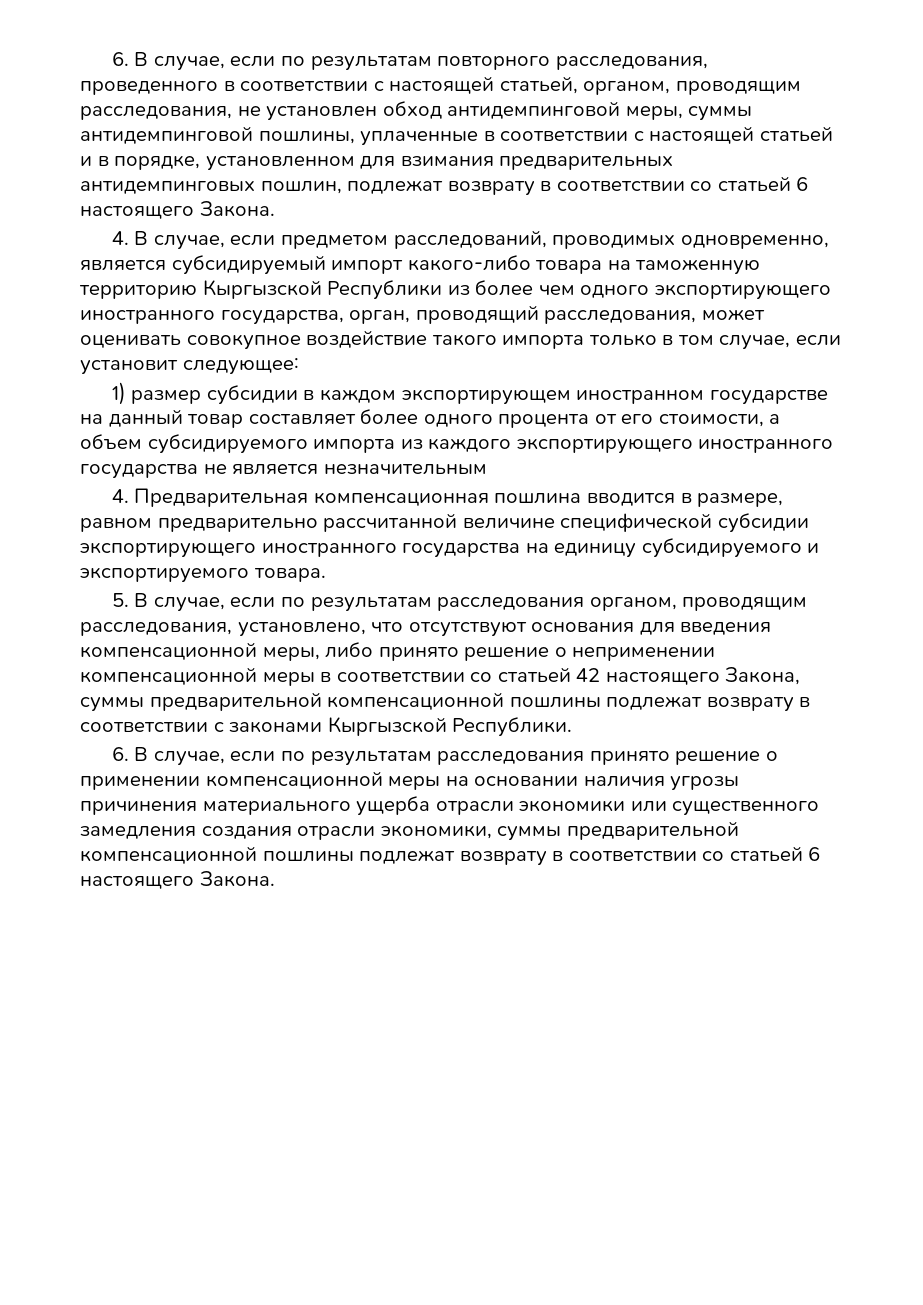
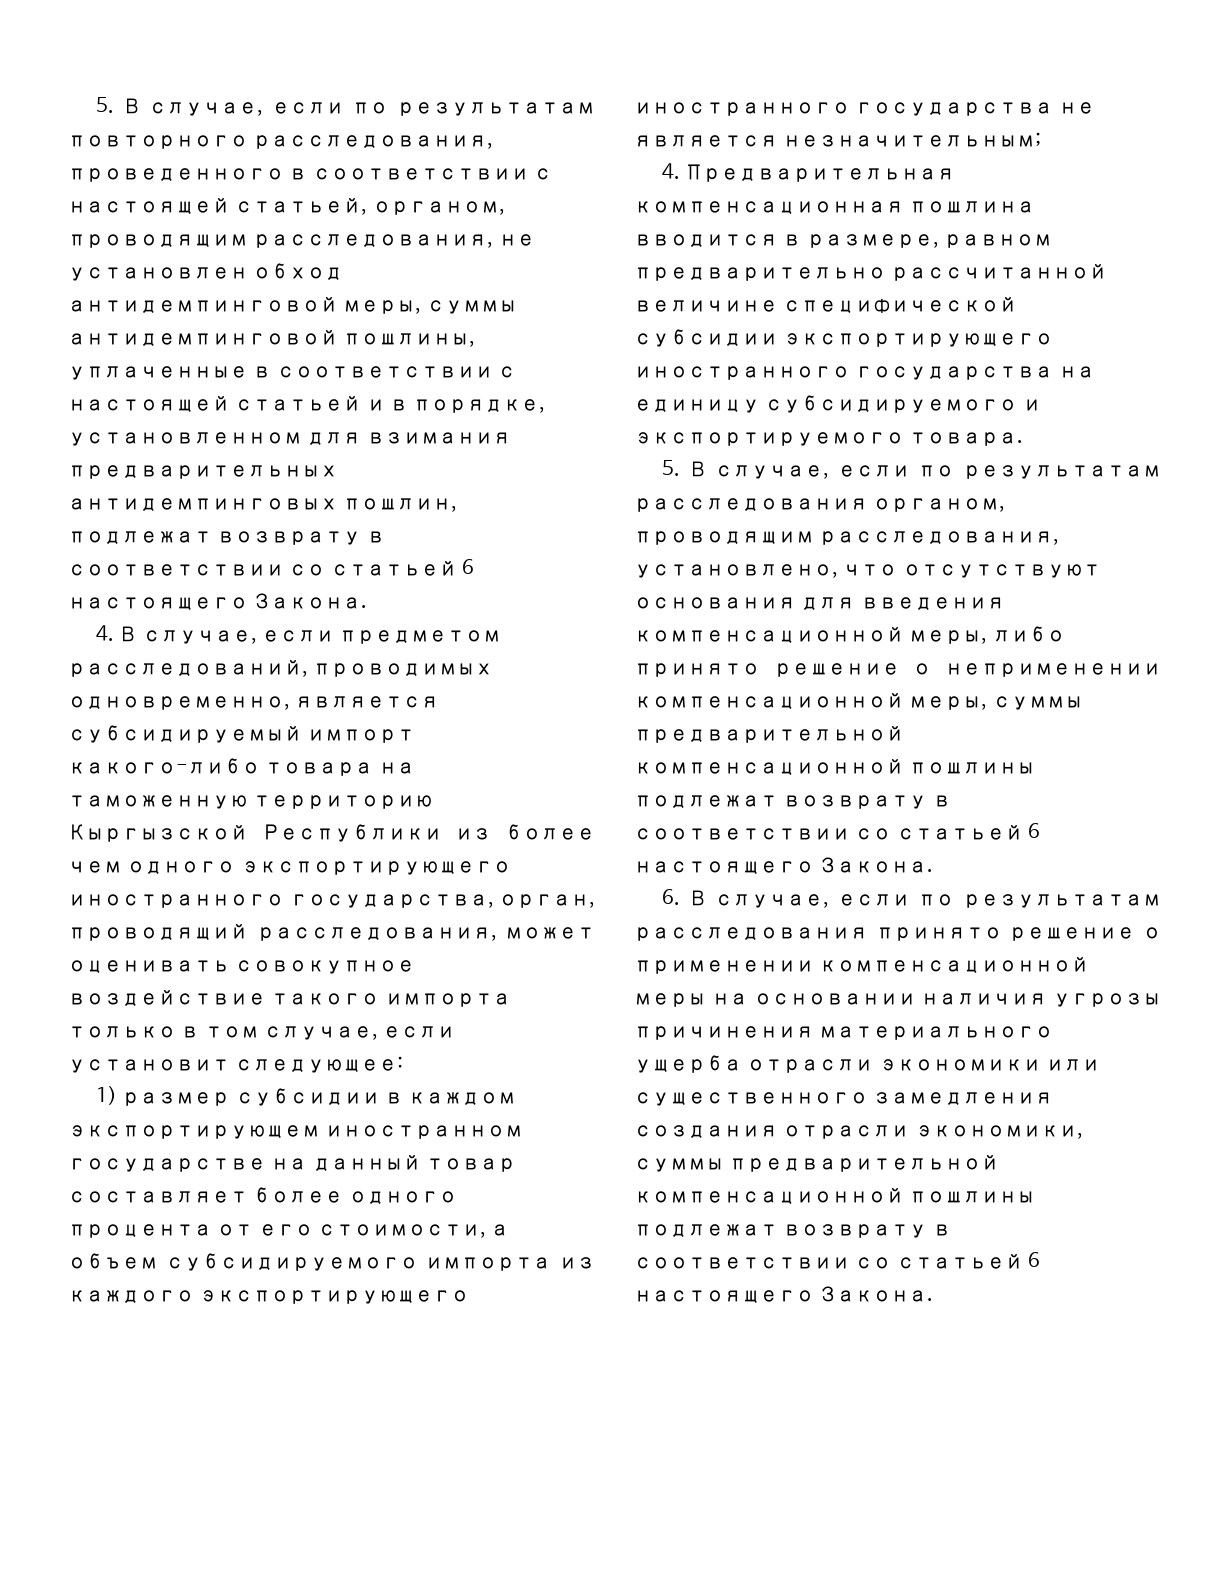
- 6. В случае, если по результатам повторного расследования, проведенного в соответствии с настоящей статьей, органом, проводящим расследования, не установлен обход антидемпинговой меры, суммы антидемпинговой пошлины, уплаченные в соответствии с настоящей статьей и в порядке, установленном для взимания предварительных антидемпинговых пошлин, подлежат возврату в соответствии со статьей 6 настоящего Закона.
+ 5. В случае, если по результатам повторного расследования, проведенного в соответствии с настоящей статьей, органом, проводящим расследования, не установлен обход антидемпинговой меры, суммы антидемпинговой пошлины, уплаченные в соответствии с настоящей статьей и в порядке, установленном для взимания предварительных антидемпинговых пошлин, подлежат возврату в соответствии со статьей 6 настоящего Закона.
- 1) размер субсидии в каждом экспортирующем иностранном государстве на данный товар составляет более одного процента от его стоимости, а объем субсидируемого импорта из каждого экспортирующего иностранного государства не является незначительным
+ 1) размер субсидии в каждом экспортирующем иностранном государстве на данный товар составляет более одного процента от его стоимости, а объем субсидируемого импорта из каждого экспортирующего иностранного государства не является незначительным;
- 5. В случае, если по результатам расследования органом, проводящим расследования, установлено, что отсутствуют основания для введения компенсационной меры, либо принято решение о неприменении компенсационной меры в соответствии со статьей 42 настоящего Закона, суммы предварительной компенсационной пошлины подлежат возврату в соответствии с законами Кыргызской Республики.
+ 5. В случае, если по результатам расследования органом, проводящим расследования, установлено, что отсутствуют основания для введения компенсационной меры, либо принято решение о неприменении компенсационной меры, суммы предварительной компенсационной пошлины подлежат возврату в соответствии со статьей 6 настоящего Закона.

